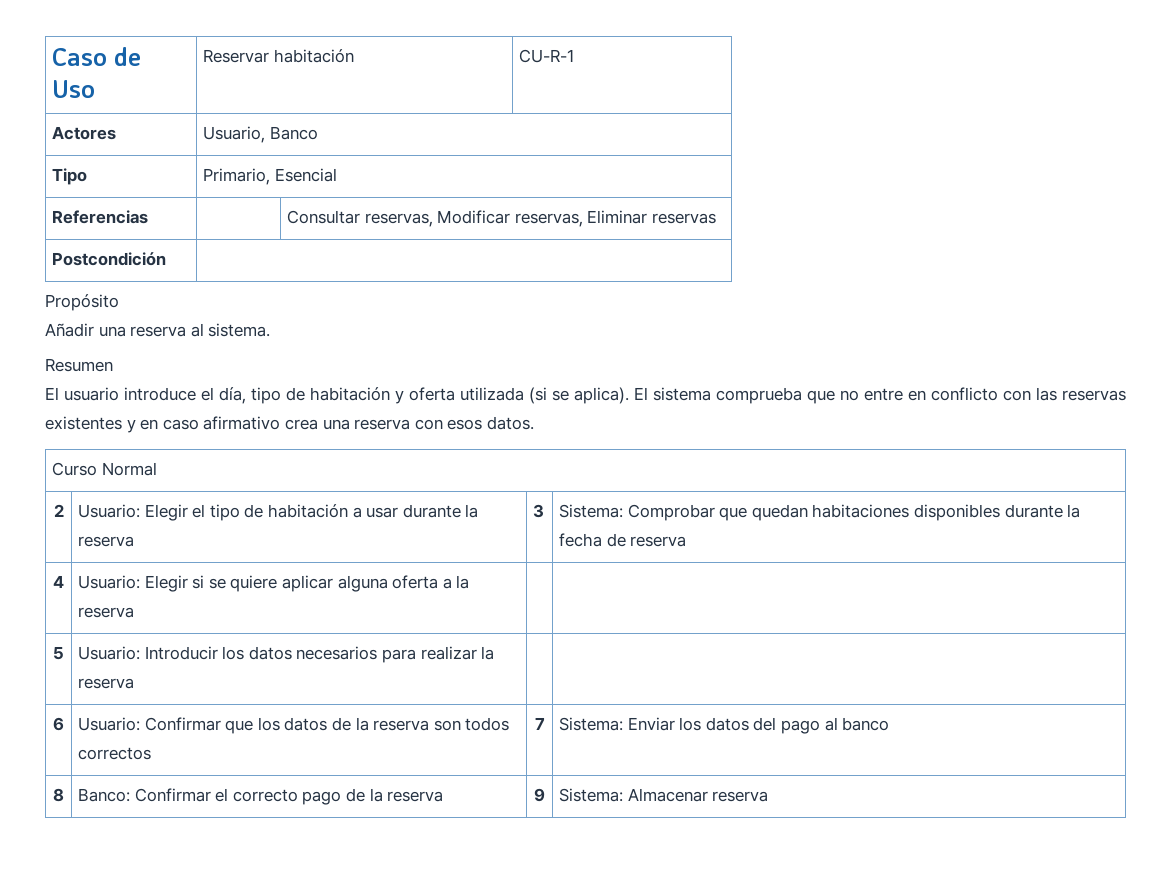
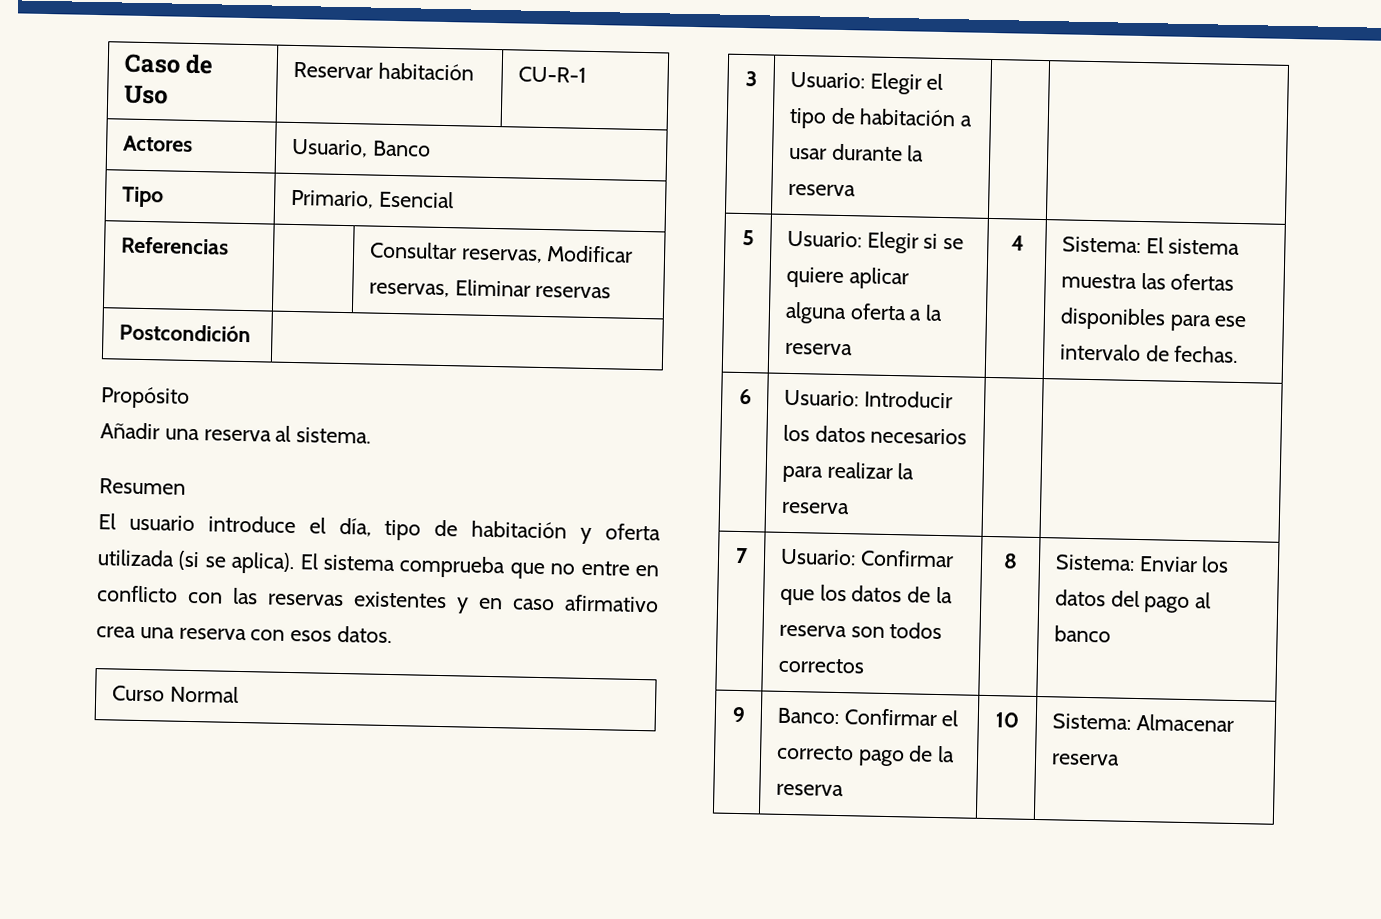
- 2 | Usuario: Elegir el tipo de habitación a usar durante la reserva | 3 | Sistema: Comprobar que quedan habitaciones disponibles durante la fecha de reserva
- 4 | Usuario: Elegir si se quiere aplicar alguna oferta a la reserva | |
- 5 | Usuario: Introducir los datos necesarios para realizar la reserva | |
+ 3 | Usuario: Elegir el tipo de habitación a usar durante la reserva | |
+ 5 | Usuario: Elegir si se quiere aplicar alguna oferta a la reserva | 4 | Sistema: El sistema muestra las ofertas disponibles para ese intervalo de fechas.
+ 6 | Usuario: Introducir los datos necesarios para realizar la reserva | |
- 6 | Usuario: Confirmar que los datos de la reserva son todos correctos | 7 | Sistema: Enviar los datos del pago al banco
+ 7 | Usuario: Confirmar que los datos de la reserva son todos correctos | 8 | Sistema: Enviar los datos del pago al banco
- 8 | Banco: Confirmar el correcto pago de la reserva | 9 | Sistema: Almacenar reserva
+ 9 | Banco: Confirmar el correcto pago de la reserva | 10 | Sistema: Almacenar reserva

